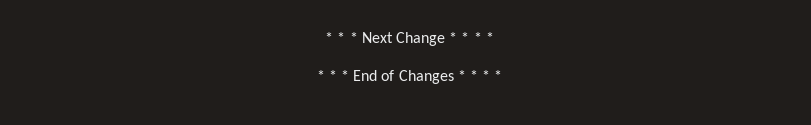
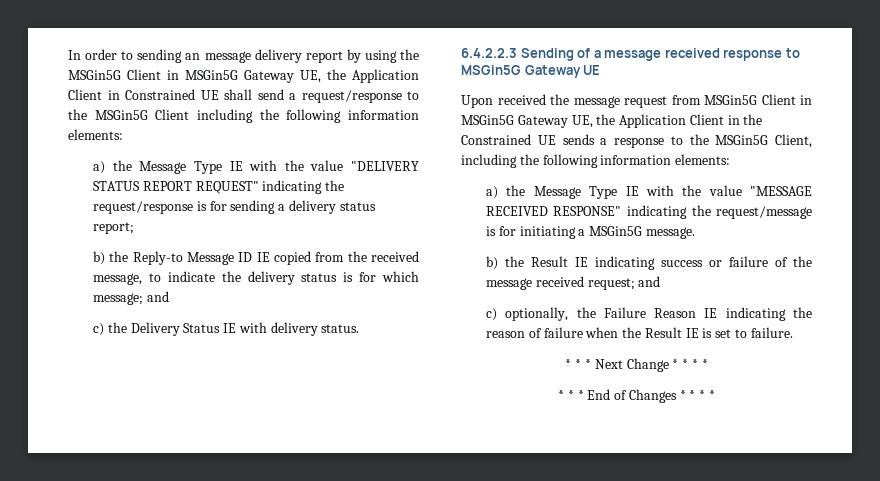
+ In order to sending an message delivery report by using the MSGin5G Client in MSGin5G Gateway UE, the Application Client in Constrained UE shall send a request/response to the MSGin5G Client including the following information elements:
+ a) the Message Type IE with the value "DELIVERY STATUS REPORT REQUEST" indicating the request/response is for sending a delivery status report;
+ b) the Reply-to Message ID IE copied from the received message, to indicate the delivery status is for which message; and
+ c) the Delivery Status IE with delivery status.
+ 6.4.2.2.3 Sending of a message received response to MSGin5G Gateway UE
+ Upon received the message request from MSGin5G Client in MSGin5G Gateway UE, the Application Client in the Constrained UE sends a response to the MSGin5G Client, including the following information elements:
+ a) the Message Type IE with the value "MESSAGE RECEIVED RESPONSE" indicating the request/message is for initiating a MSGin5G message.
+ b) the Result IE indicating success or failure of the message received request; and
+ c) optionally, the Failure Reason IE indicating the reason of failure when the Result IE is set to failure.

